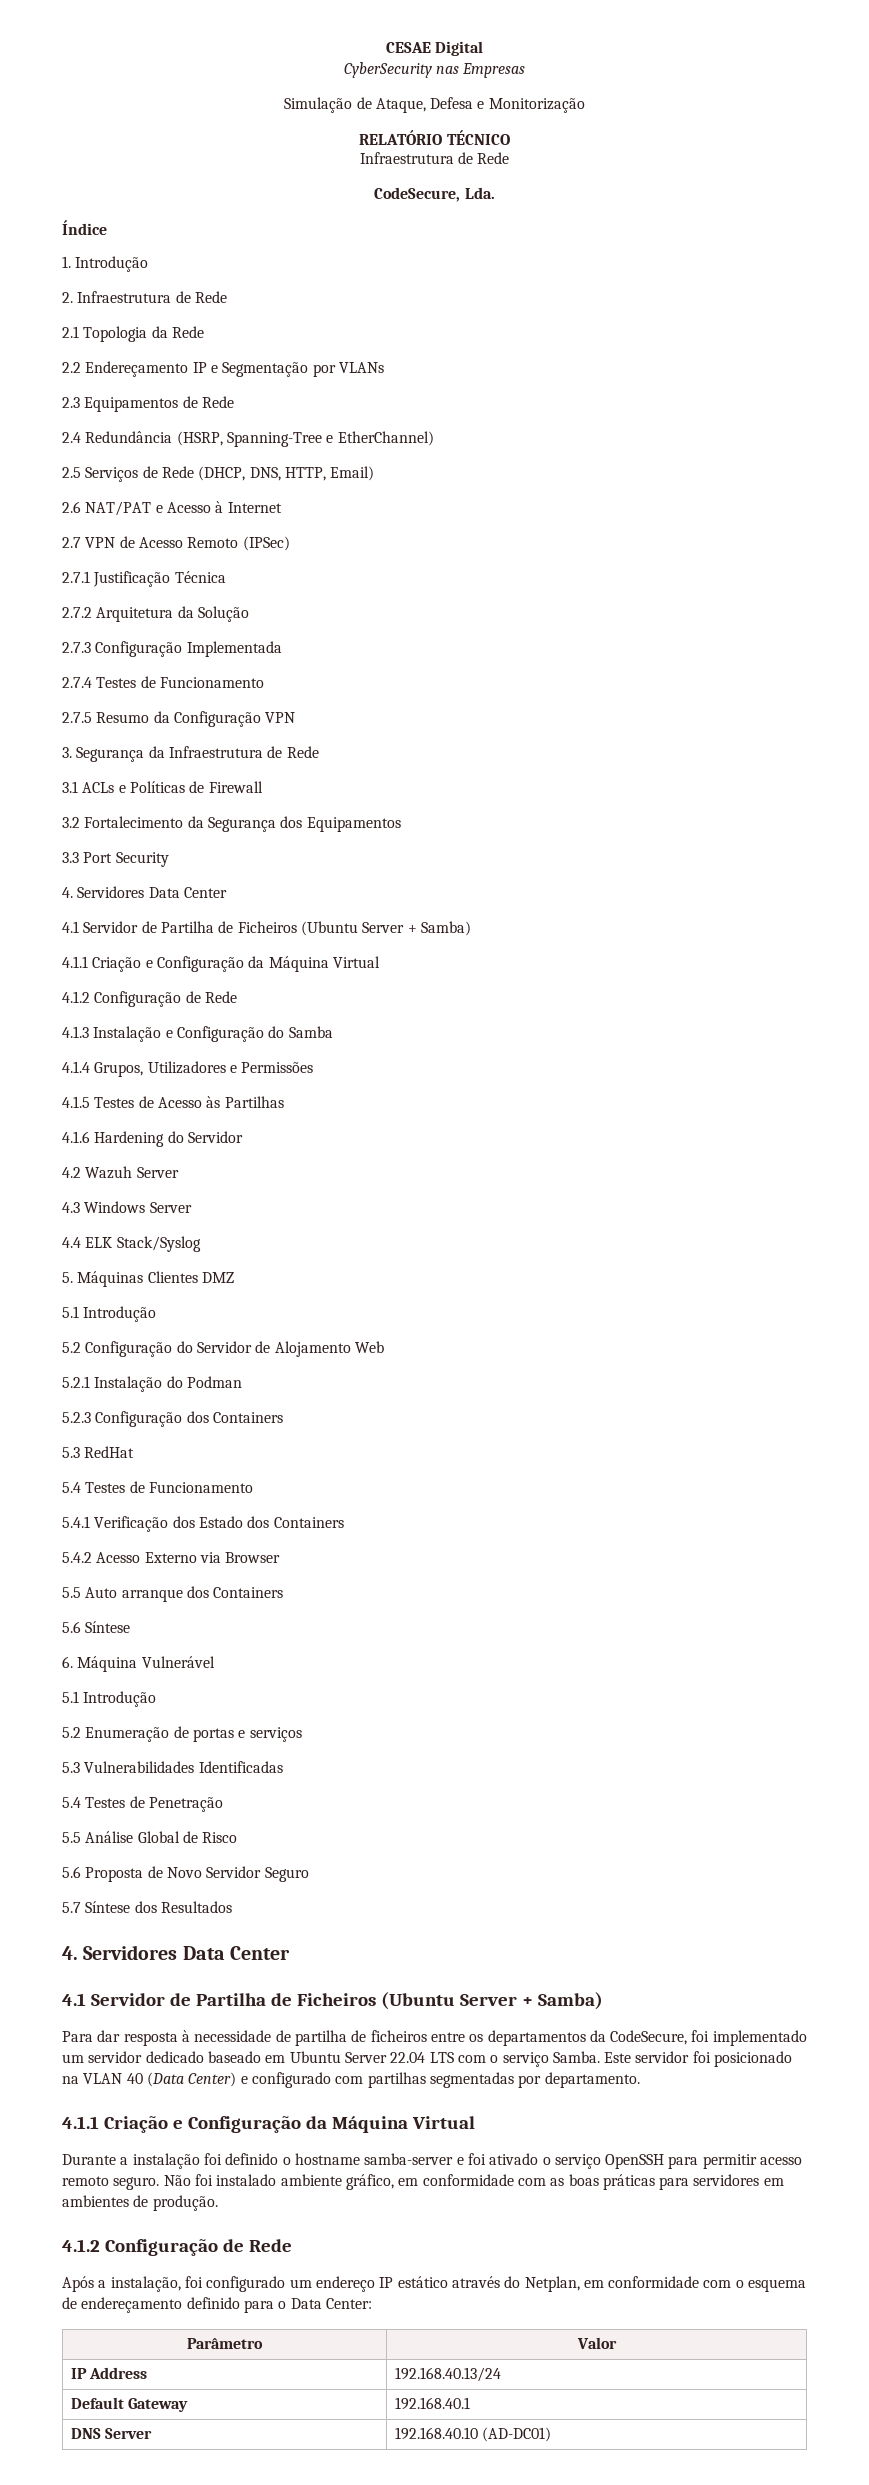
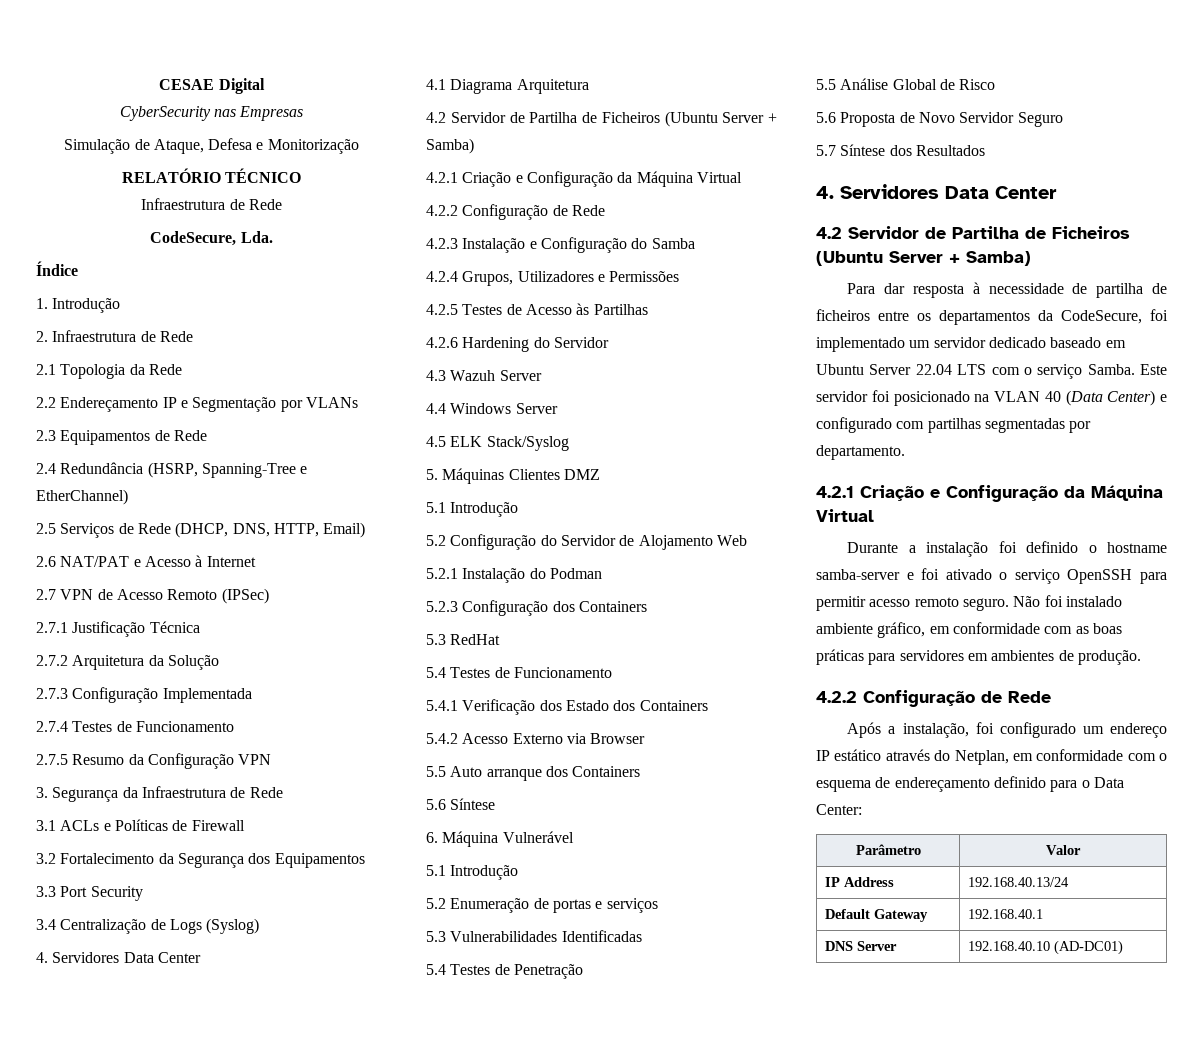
  3.3 Port Security
+ 3.4 Centralização de Logs (Syslog)
  4. Servidores Data Center
- 4.1 Servidor de Partilha de Ficheiros (Ubuntu Server + Samba)
- 4.1.1 Criação e Configuração da Máquina Virtual
- 4.1.2 Configuração de Rede
- 4.1.3 Instalação e Configuração do Samba
+ 4.1 Diagrama Arquitetura
+ 4.2 Servidor de Partilha de Ficheiros (Ubuntu Server + Samba)
+ 4.2.1 Criação e Configuração da Máquina Virtual
+ 4.2.2 Configuração de Rede
+ 4.2.3 Instalação e Configuração do Samba
- 4.1.4 Grupos, Utilizadores e Permissões
+ 4.2.4 Grupos, Utilizadores e Permissões
- 4.1.5 Testes de Acesso às Partilhas
+ 4.2.5 Testes de Acesso às Partilhas
- 4.1.6 Hardening do Servidor
+ 4.2.6 Hardening do Servidor
- 4.2 Wazuh Server
+ 4.3 Wazuh Server
- 4.3 Windows Server
+ 4.4 Windows Server
- 4.4 ELK Stack/Syslog
+ 4.5 ELK Stack/Syslog
  5.7 Síntese dos Resultados
  4. Servidores Data Center
- 4.1 Servidor de Partilha de Ficheiros (Ubuntu Server + Samba)
+ 4.2 Servidor de Partilha de Ficheiros (Ubuntu Server + Samba)
  Este servidor foi posicionado na VLAN 40 (Data Center) e configurado com partilhas segmentadas por departamento.
- 4.1.1 Criação e Configuração da Máquina Virtual
+ 4.2.1 Criação e Configuração da Máquina Virtual
  Não foi instalado ambiente gráfico, em conformidade com as boas práticas para servidores em ambientes de produção.
- 4.1.2 Configuração de Rede
+ 4.2.2 Configuração de Rede

